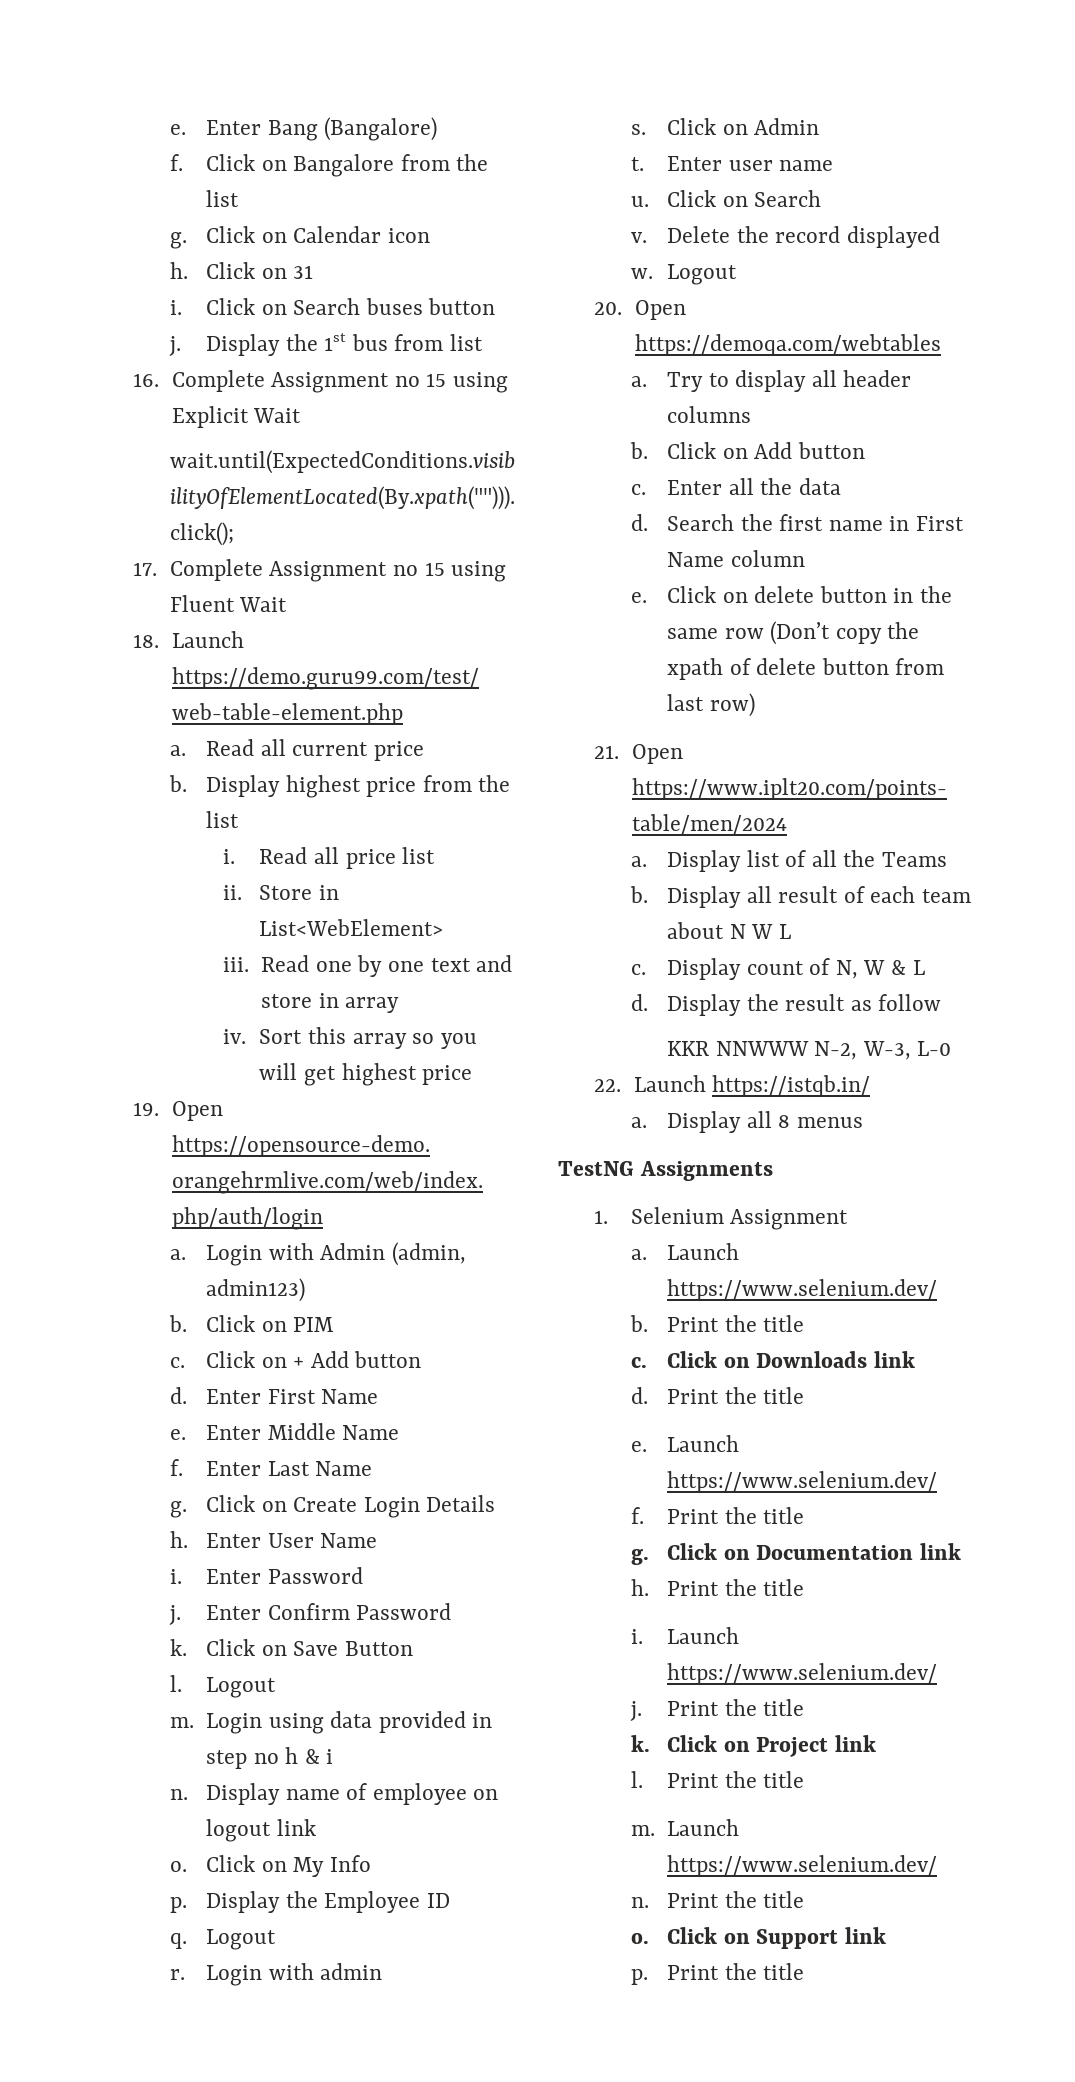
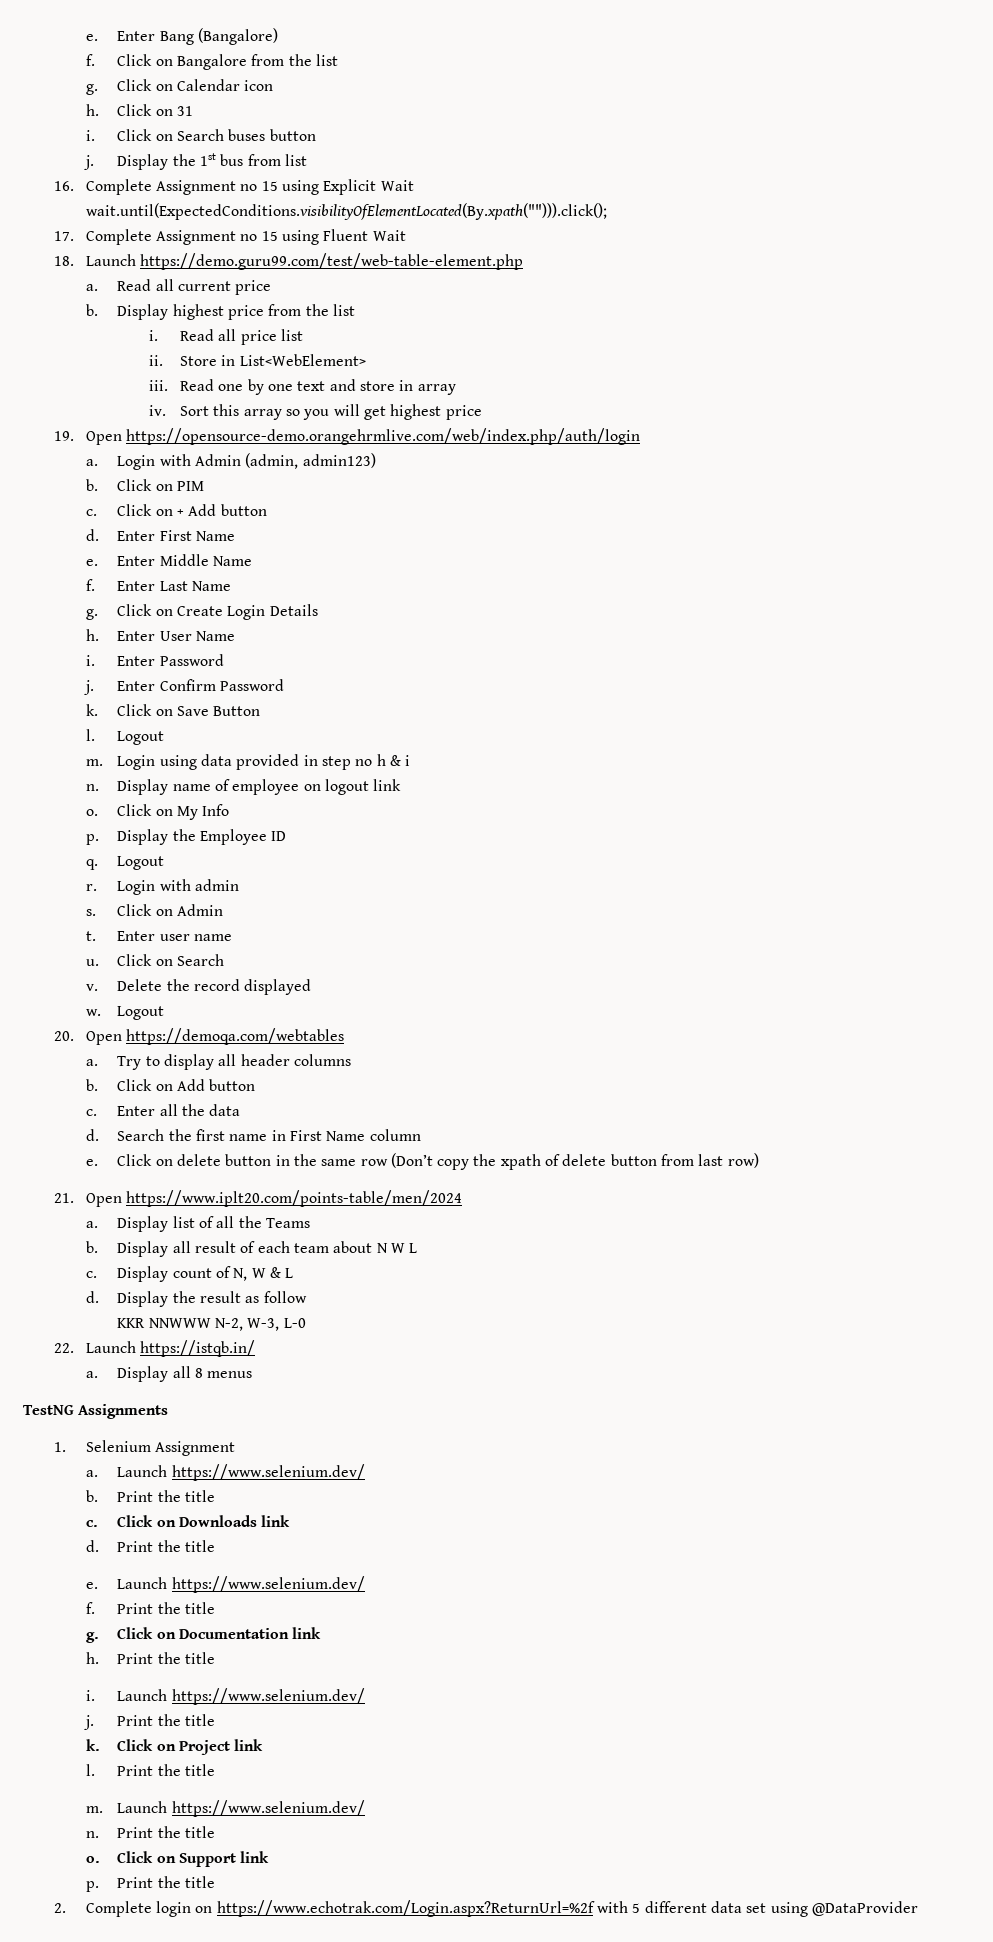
+ 2. Complete login on https://www.echotrak.com/Login.aspx?ReturnUrl=%2f with 5 different data set using @DataProvider

